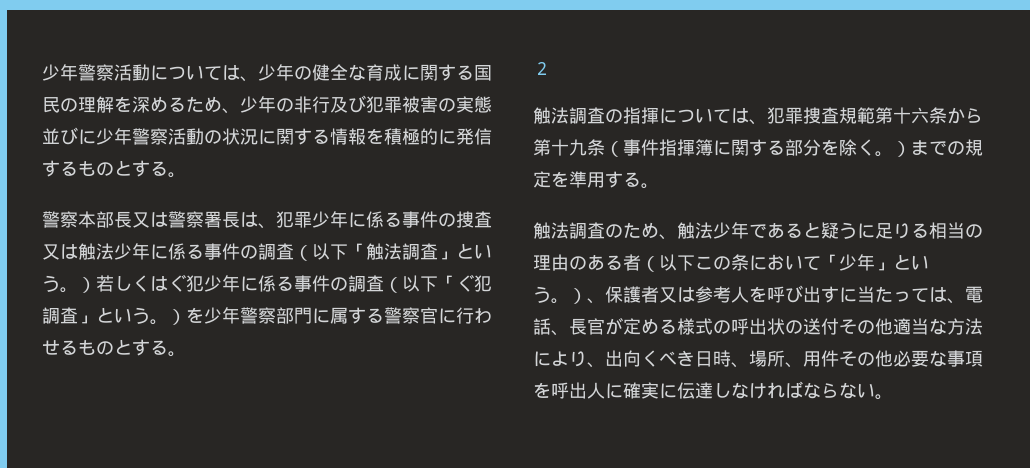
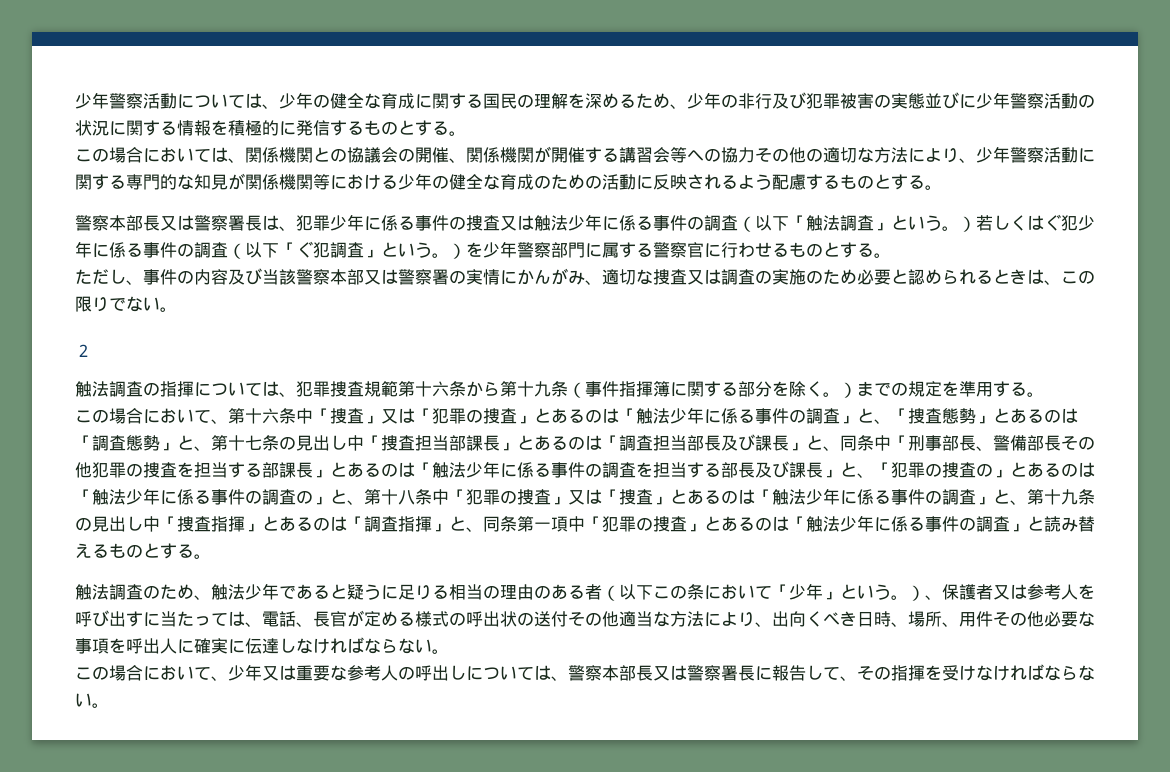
+ この場合においては、関係機関との協議会の開催、関係機関が開催する講習会等への協力その他の適切な方法により、少年警察活動に関する専門的な知見が関係機関等における少年の健全な育成のための活動に反映されるよう配慮するものとする。
+ ただし、事件の内容及び当該警察本部又は警察署の実情にかんがみ、適切な捜査又は調査の実施のため必要と認められるときは、この限りでない。
+ この場合において、第十六条中「捜査」又は「犯罪の捜査」とあるのは「触法少年に係る事件の調査」と、「捜査態勢」とあるのは「調査態勢」と、第十七条の見出し中「捜査担当部課長」とあるのは「調査担当部長及び課長」と、同条中「刑事部長、警備部長その他犯罪の捜査を担当する部課長」とあるのは「触法少年に係る事件の調査を担当する部長及び課長」と、「犯罪の捜査の」とあるのは「触法少年に係る事件の調査の」と、第十八条中「犯罪の捜査」又は「捜査」とあるのは「触法少年に係る事件の調査」と、第十九条の見出し中「捜査指揮」とあるのは「調査指揮」と、同条第一項中「犯罪の捜査」とあるのは「触法少年に係る事件の調査」と読み替えるものとする。
+ この場合において、少年又は重要な参考人の呼出しについては、警察本部長又は警察署長に報告して、その指揮を受けなければならない。

